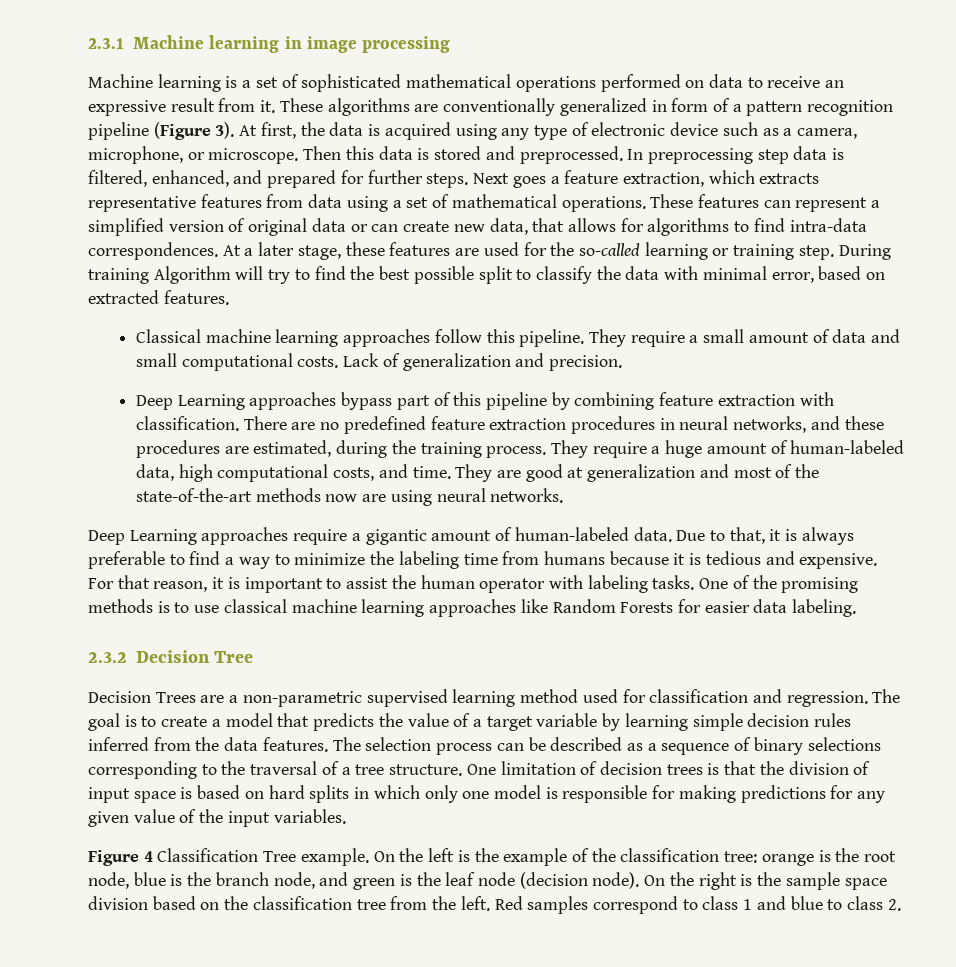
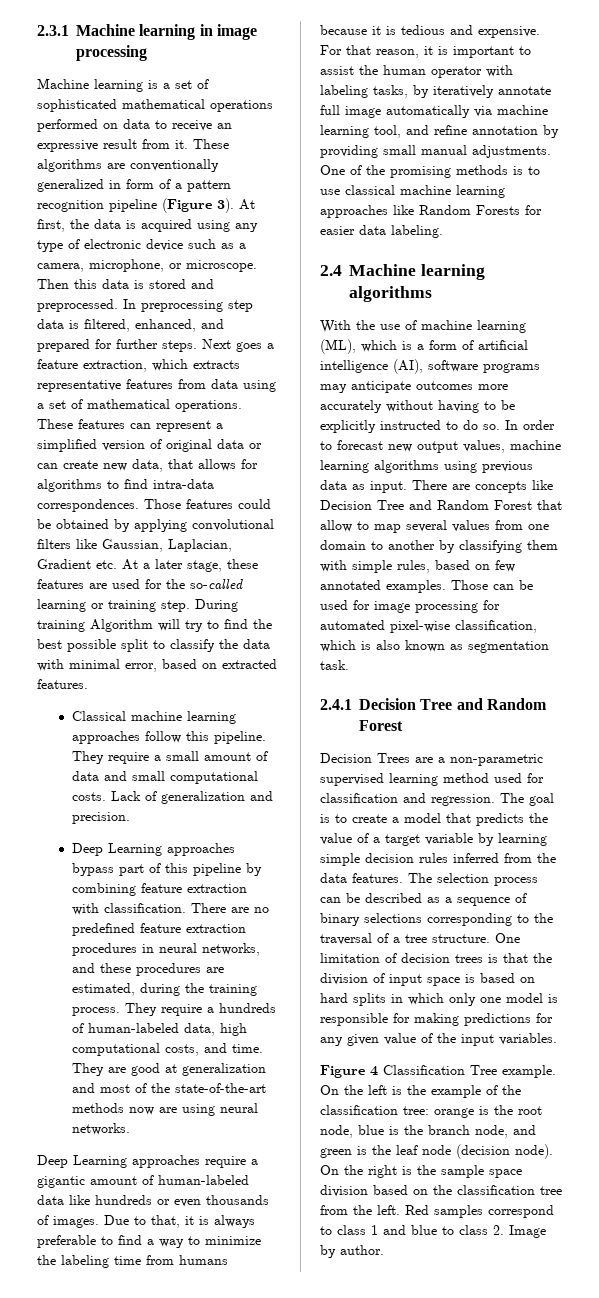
- At a later stage, these features are used for the so-called learning or training step.
+ Those features could be obtained by applying convolutional filters like Gaussian, Laplacian, Gradient etc. At a later stage, these features are used for the so-called learning or training step.
- They require a huge amount of human-labeled data, high computational costs, and time.
+ They require a hundreds of human-labeled data, high computational costs, and time.
- Deep Learning approaches require a gigantic amount of human-labeled data.
+ Deep Learning approaches require a gigantic amount of human-labeled data like hundreds or even thousands of images.
- For that reason, it is important to assist the human operator with labeling tasks.
+ For that reason, it is important to assist the human operator with labeling tasks, by iteratively annotate full image automatically via machine learning tool, and refine annotation by providing small manual adjustments.
- 2.3.2 Decision Tree
+ 2.4 Machine learning algorithms
+ With the use of machine learning (ML), which is a form of artificial intelligence (AI), software programs may anticipate outcomes more accurately without having to be explicitly instructed to do so. In order to forecast new output values, machine learning algorithms using previous data as input. There are concepts like Decision Tree and Random Forest that allow to map several values from one domain to another by classifying them with simple rules, based on few annotated examples. Those can be used for image processing for automated pixel-wise classification, which is also known as segmentation task.
+ 2.4.1 Decision Tree and Random Forest
- Red samples correspond to class 1 and blue to class 2.
+ Red samples correspond to class 1 and blue to class 2. Image by author.

